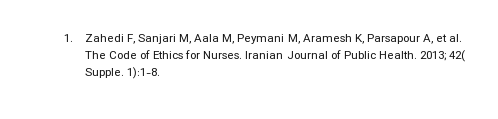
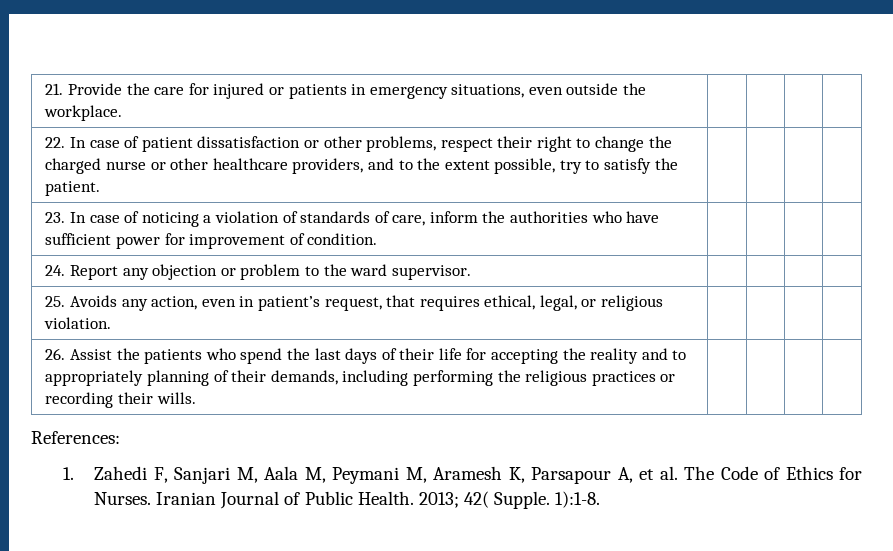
+ 21. Provide the care for injured or patients in emergency situations, even outside the workplace. | | | |
+ 22. In case of patient dissatisfaction or other problems, respect their right to change the charged nurse or other healthcare providers, and to the extent possible, try to satisfy the patient. | | | |
+ 23. In case of noticing a violation of standards of care, inform the authorities who have sufficient power for improvement of condition. | | | |
+ 24. Report any objection or problem to the ward supervisor. | | | |
+ 25. Avoids any action, even in patient’s request, that requires ethical, legal, or religious violation. | | | |
+ 26. Assist the patients who spend the last days of their life for accepting the reality and to appropriately planning of their demands, including performing the religious practices or recording their wills. | | | |
+ References:

